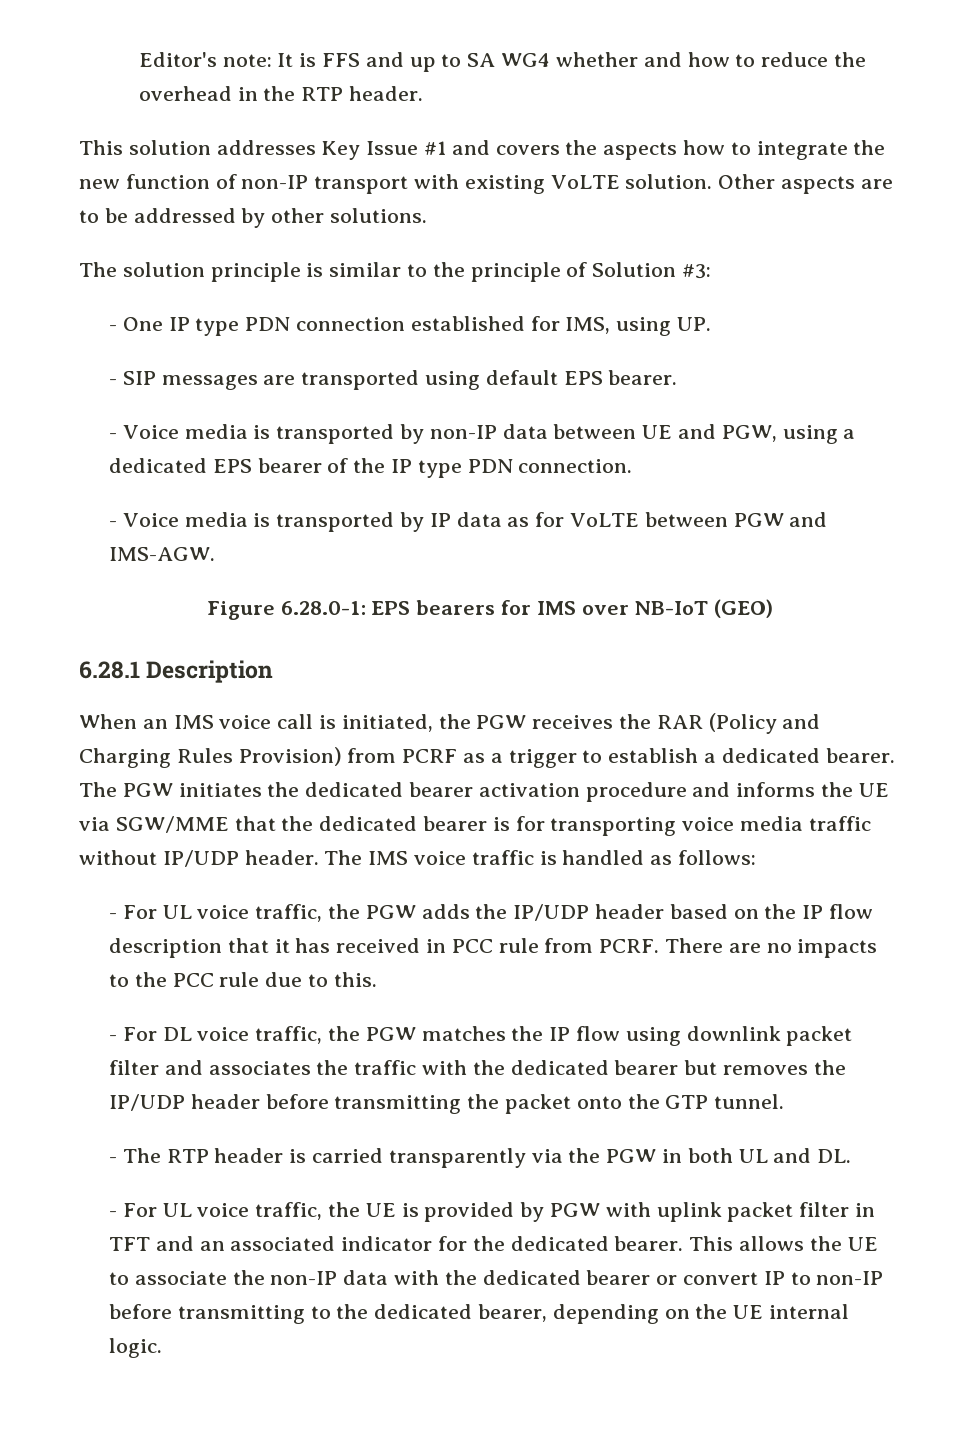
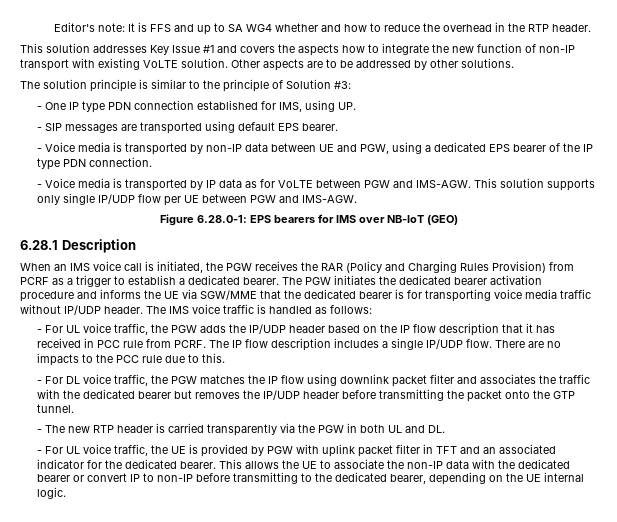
+ This solution supports only single IP/UDP flow per UE between PGW and IMS-AGW.
+ The IP flow description includes a single IP/UDP flow.
- - The RTP header is carried transparently via the PGW in both UL and DL.
+ - The new RTP header is carried transparently via the PGW in both UL and DL.

